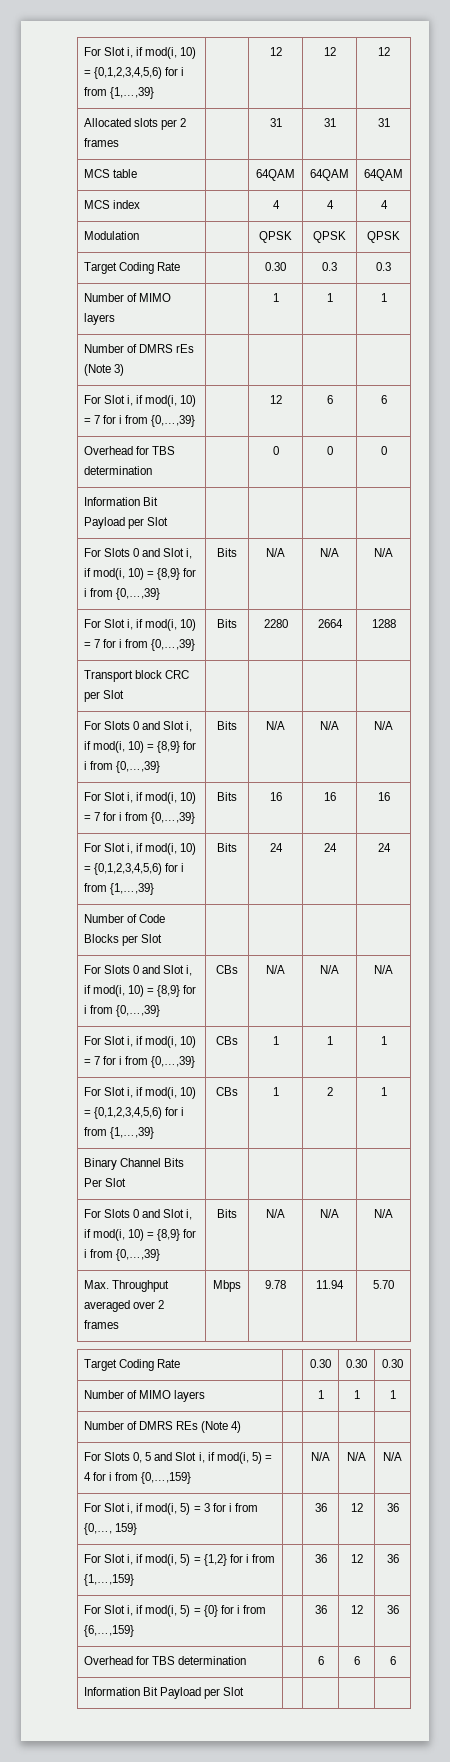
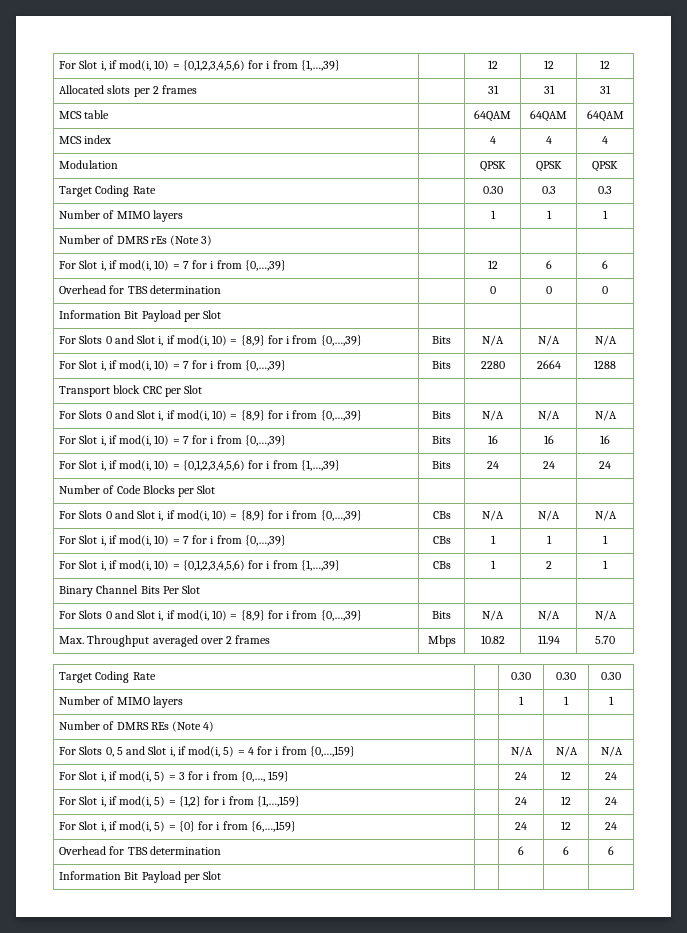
- Max. Throughput averaged over 2 frames | Mbps | 9.78 | 11.94 | 5.70
+ Max. Throughput averaged over 2 frames | Mbps | 10.82 | 11.94 | 5.70
- For Slot i, if mod(i, 5) = 3 for i from {0,…, 159} | | 36 | 12 | 36
+ For Slot i, if mod(i, 5) = 3 for i from {0,…, 159} | | 24 | 12 | 24
- For Slot i, if mod(i, 5) = {1,2} for i from {1,…,159} | | 36 | 12 | 36
+ For Slot i, if mod(i, 5) = {1,2} for i from {1,…,159} | | 24 | 12 | 24
- For Slot i, if mod(i, 5) = {0} for i from {6,…,159} | | 36 | 12 | 36
+ For Slot i, if mod(i, 5) = {0} for i from {6,…,159} | | 24 | 12 | 24

